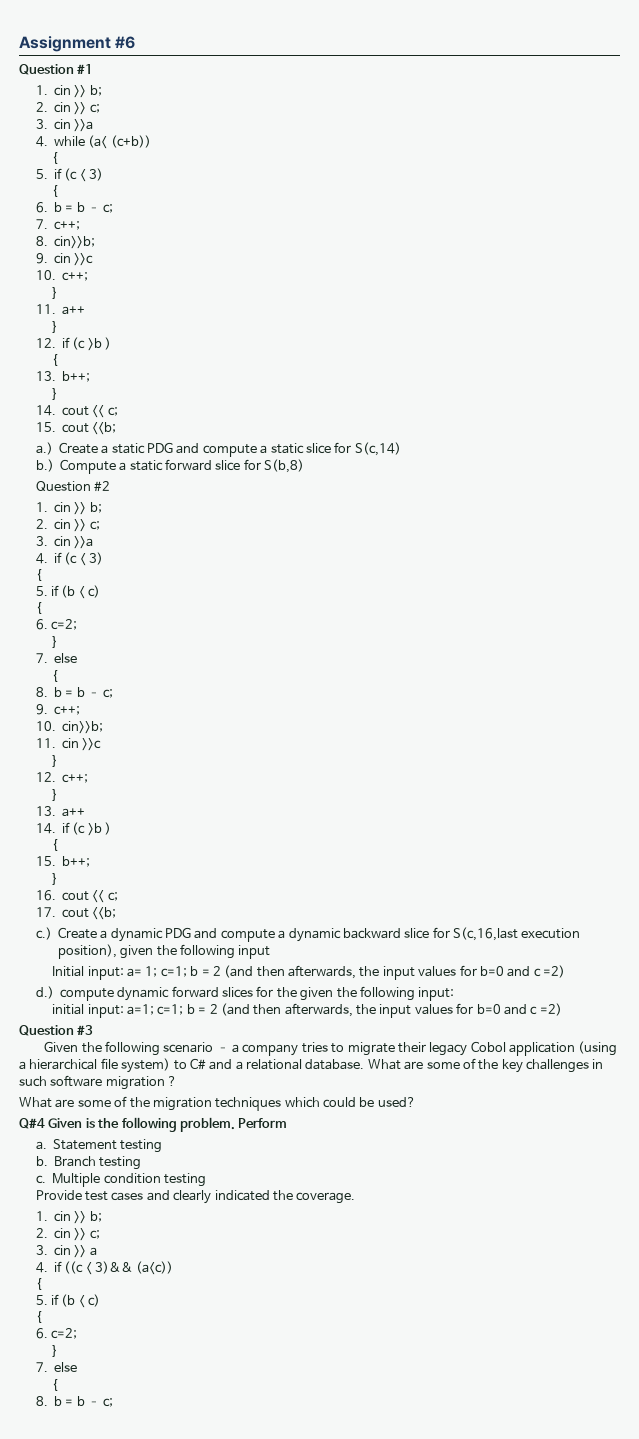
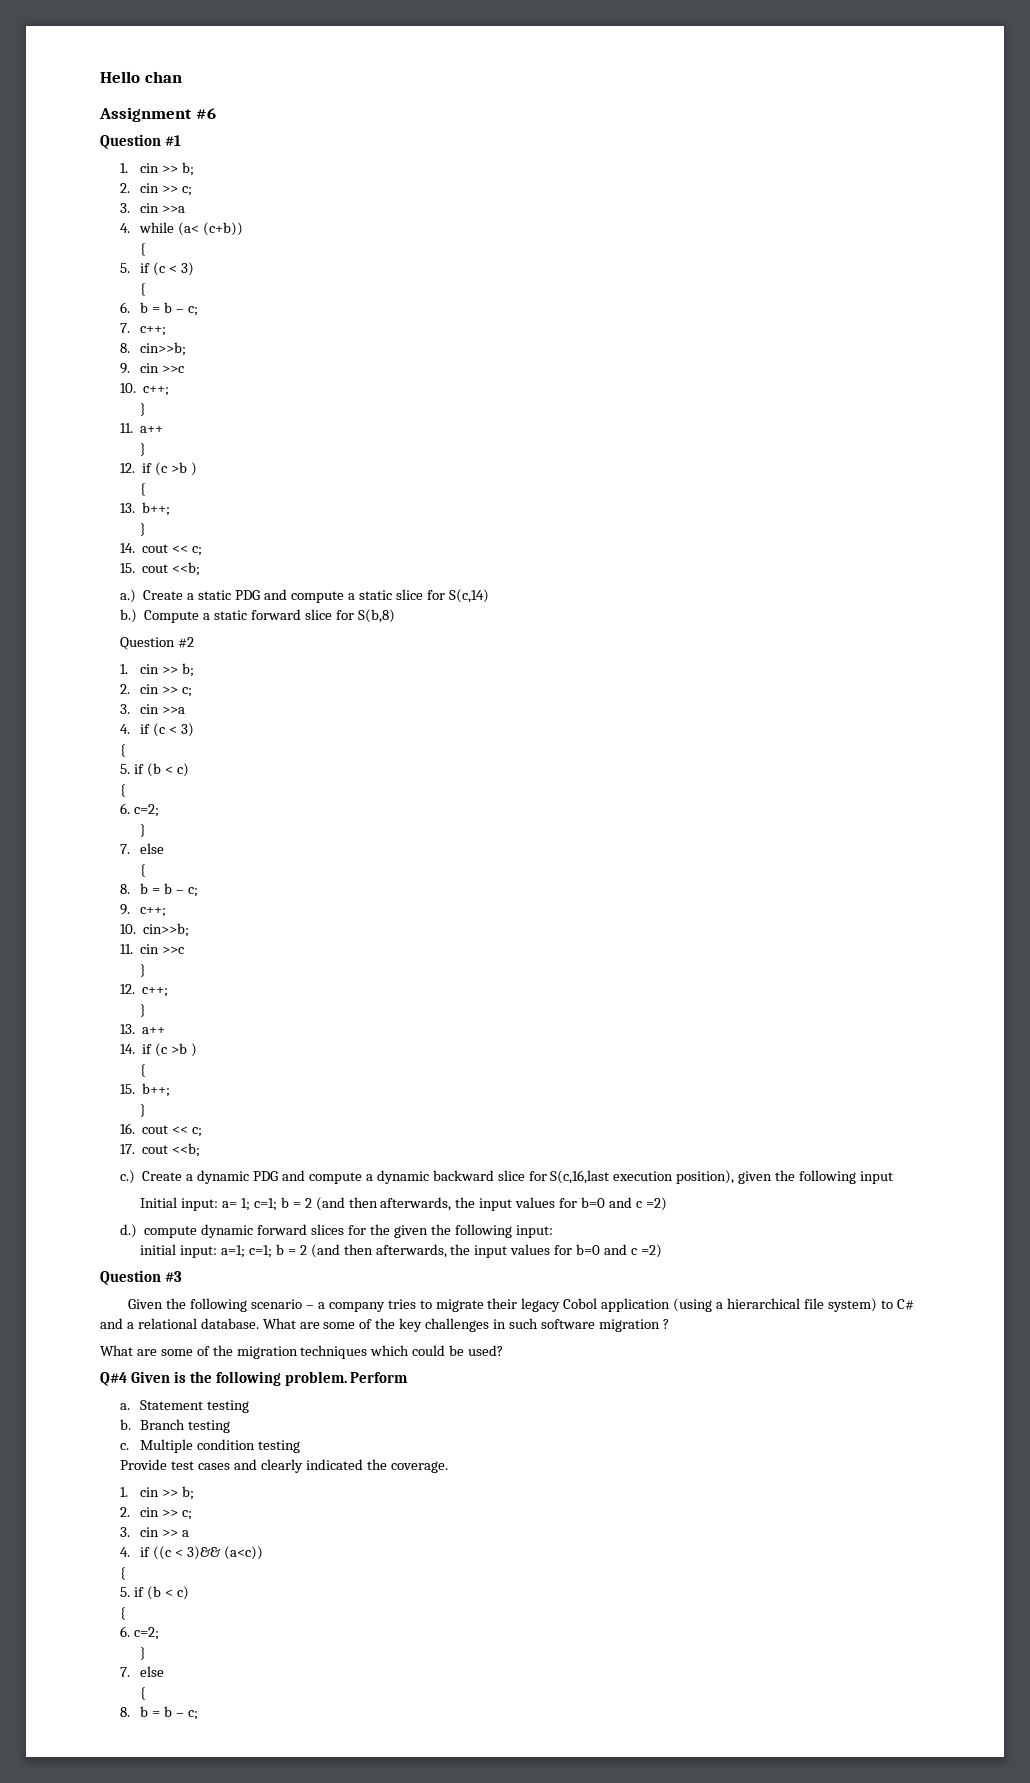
+ Hello chan

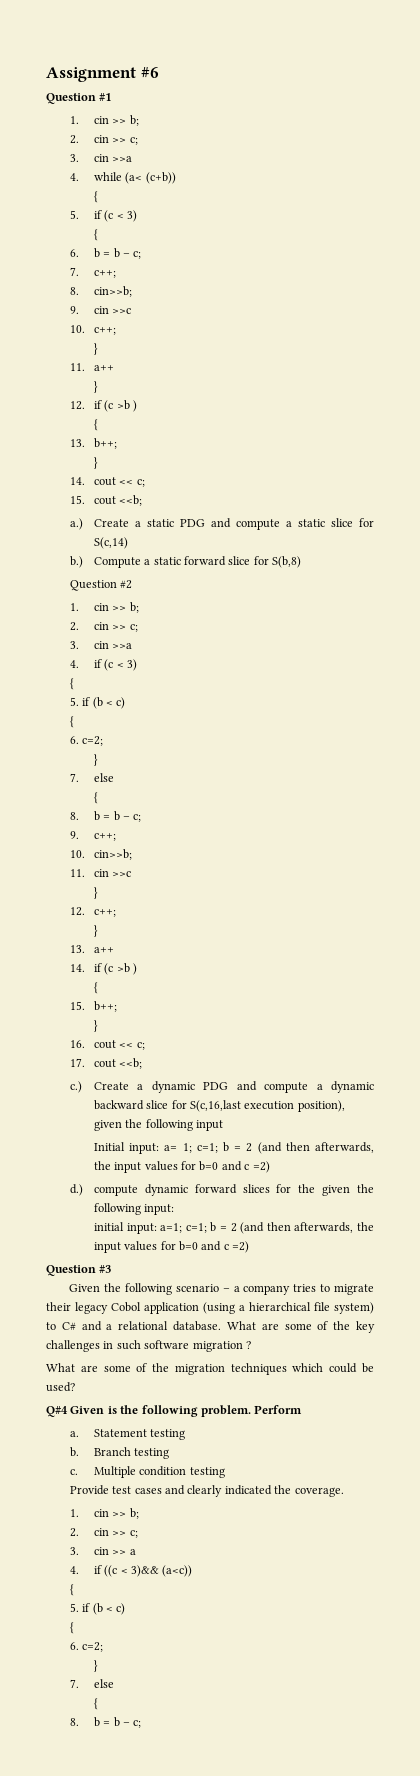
- Hello chan

